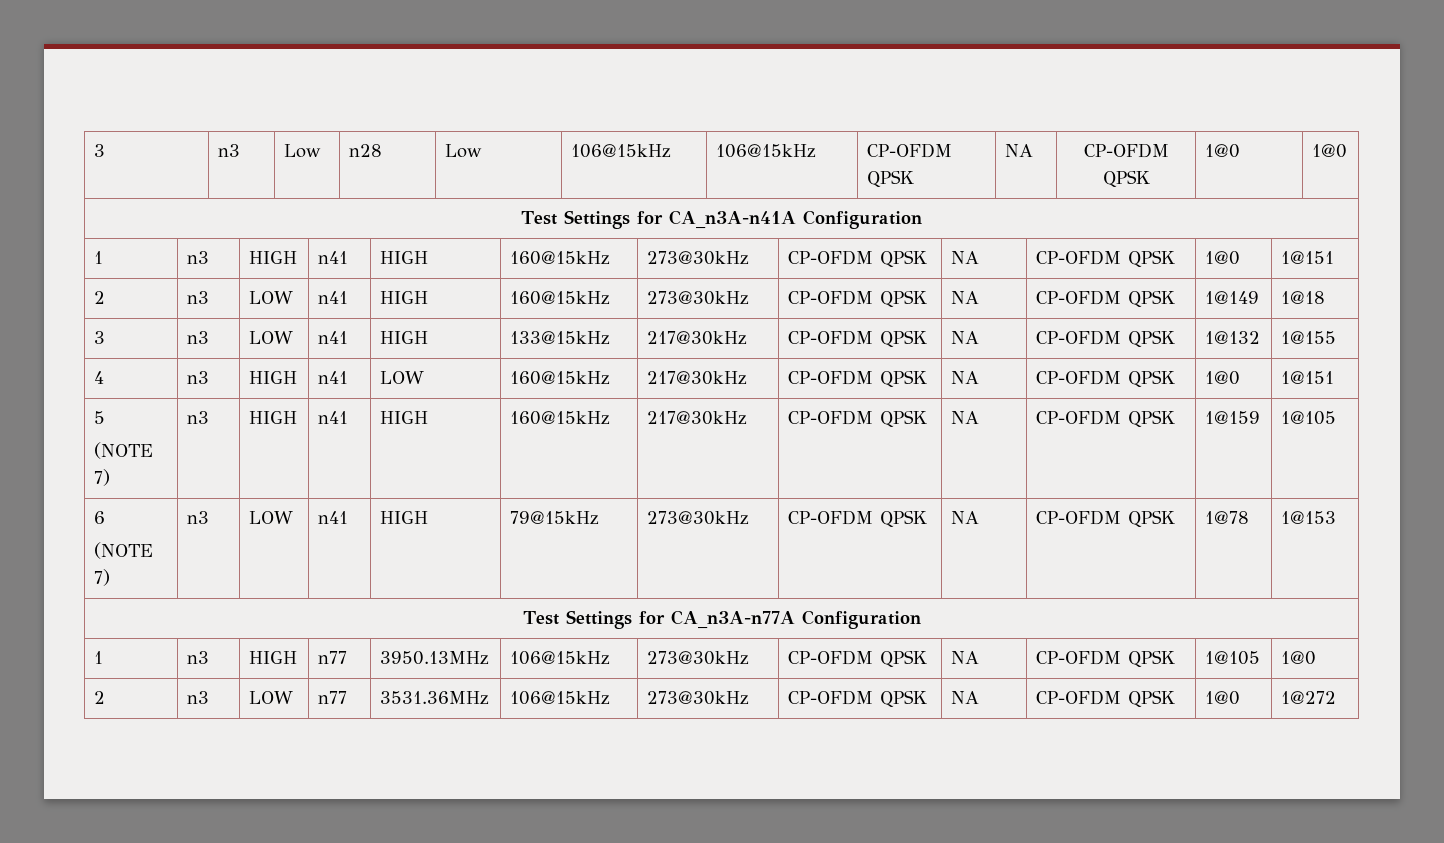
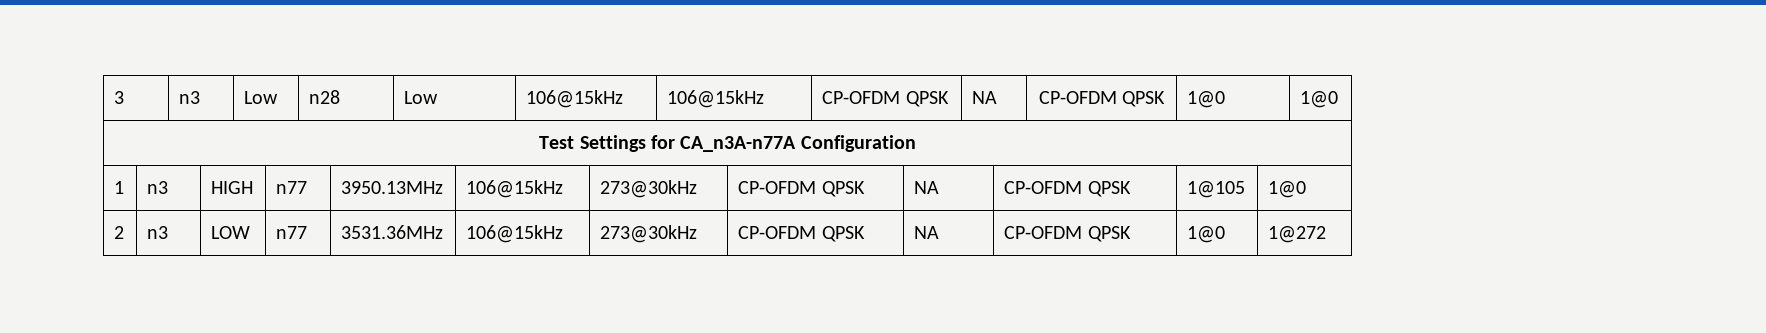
- Test Settings for CA_n3A-n41A Configuration
- 1 | n3 | HIGH | n41 | HIGH | 160@15kHz | 273@30kHz | CP-OFDM QPSK | NA | CP-OFDM QPSK | 1@0 | 1@151
- 2 | n3 | LOW | n41 | HIGH | 160@15kHz | 273@30kHz | CP-OFDM QPSK | NA | CP-OFDM QPSK | 1@149 | 1@18
- 3 | n3 | LOW | n41 | HIGH | 133@15kHz | 217@30kHz | CP-OFDM QPSK | NA | CP-OFDM QPSK | 1@132 | 1@155
- 4 | n3 | HIGH | n41 | LOW | 160@15kHz | 217@30kHz | CP-OFDM QPSK | NA | CP-OFDM QPSK | 1@0 | 1@151
- 5
- (NOTE 7) | n3 | HIGH | n41 | HIGH | 160@15kHz | 217@30kHz | CP-OFDM QPSK | NA | CP-OFDM QPSK | 1@159 | 1@105
- 6
- (NOTE 7) | n3 | LOW | n41 | HIGH | 79@15kHz | 273@30kHz | CP-OFDM QPSK | NA | CP-OFDM QPSK | 1@78 | 1@153

